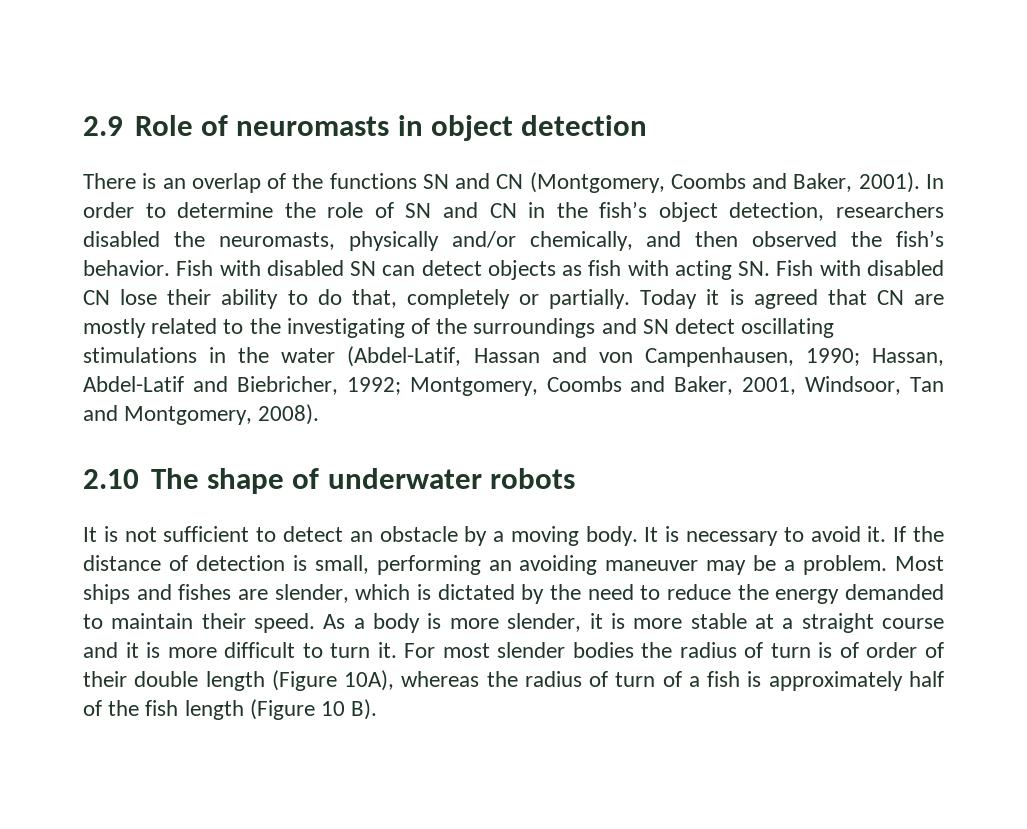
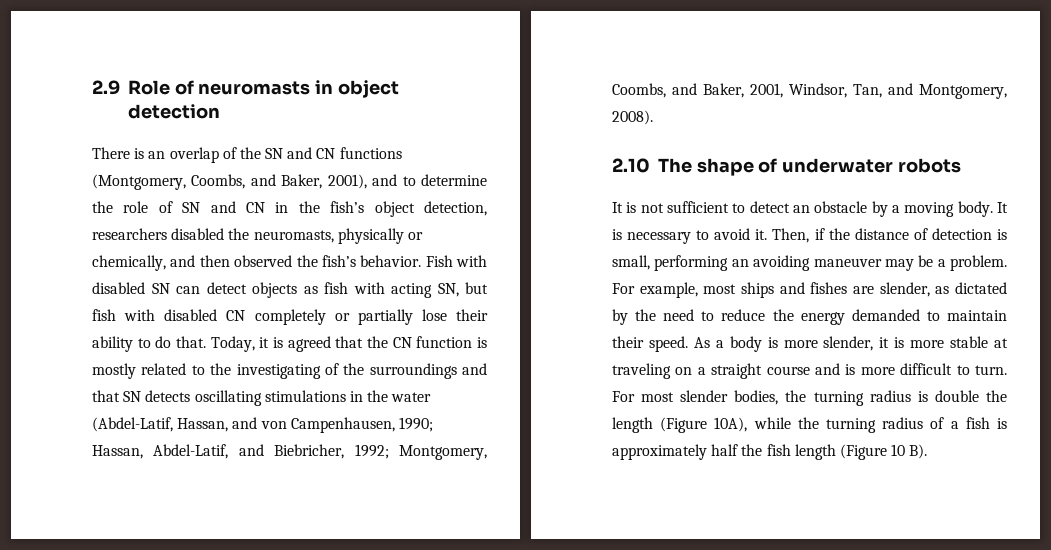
- There is an overlap of the functions SN and CN (Montgomery, Coombs and Baker, 2001). In order to determine the role of SN and CN in the fish’s object detection, researchers disabled the neuromasts, physically and/or chemically, and then observed the fish’s behavior.
+ There is an overlap of the SN and CN functions (Montgomery, Coombs, and Baker, 2001), and to determine the role of SN and CN in the fish’s object detection, researchers disabled the neuromasts, physically or chemically, and then observed the fish’s behavior.
- Fish with disabled SN can detect objects as fish with acting SN. Fish with disabled CN lose their ability to do that, completely or partially. Today it is agreed that CN are mostly related to the investigating of the surroundings and SN detect oscillating stimulations in the water (Abdel-Latif, Hassan and von Campenhausen, 1990; Hassan, Abdel-Latif and Biebricher, 1992; Montgomery, Coombs and Baker, 2001, Windsoor, Tan and Montgomery, 2008).
+ Fish with disabled SN can detect objects as fish with acting SN, but fish with disabled CN completely or partially lose their ability to do that. Today, it is agreed that the CN function is mostly related to the investigating of the surroundings and that SN detects oscillating stimulations in the water (Abdel-Latif, Hassan, and von Campenhausen, 1990; Hassan, Abdel-Latif, and Biebricher, 1992; Montgomery, Coombs, and Baker, 2001, Windsor, Tan, and Montgomery, 2008).
- If the distance of detection is small, performing an avoiding maneuver may be a problem.
+ Then, if the distance of detection is small, performing an avoiding maneuver may be a problem.
- Most ships and fishes are slender, which is dictated by the need to reduce the energy demanded to maintain their speed.
+ For example, most ships and fishes are slender, as dictated by the need to reduce the energy demanded to maintain their speed.
- As a body is more slender, it is more stable at a straight course and it is more difficult to turn it.
+ As a body is more slender, it is more stable at traveling on a straight course and is more difficult to turn.
- For most slender bodies the radius of turn is of order of their double length (Figure 10A), whereas the radius of turn of a fish is approximately half of the fish length (Figure 10 B).
+ For most slender bodies, the turning radius is double the length (Figure 10A), while the turning radius of a fish is approximately half the fish length (Figure 10 B).

